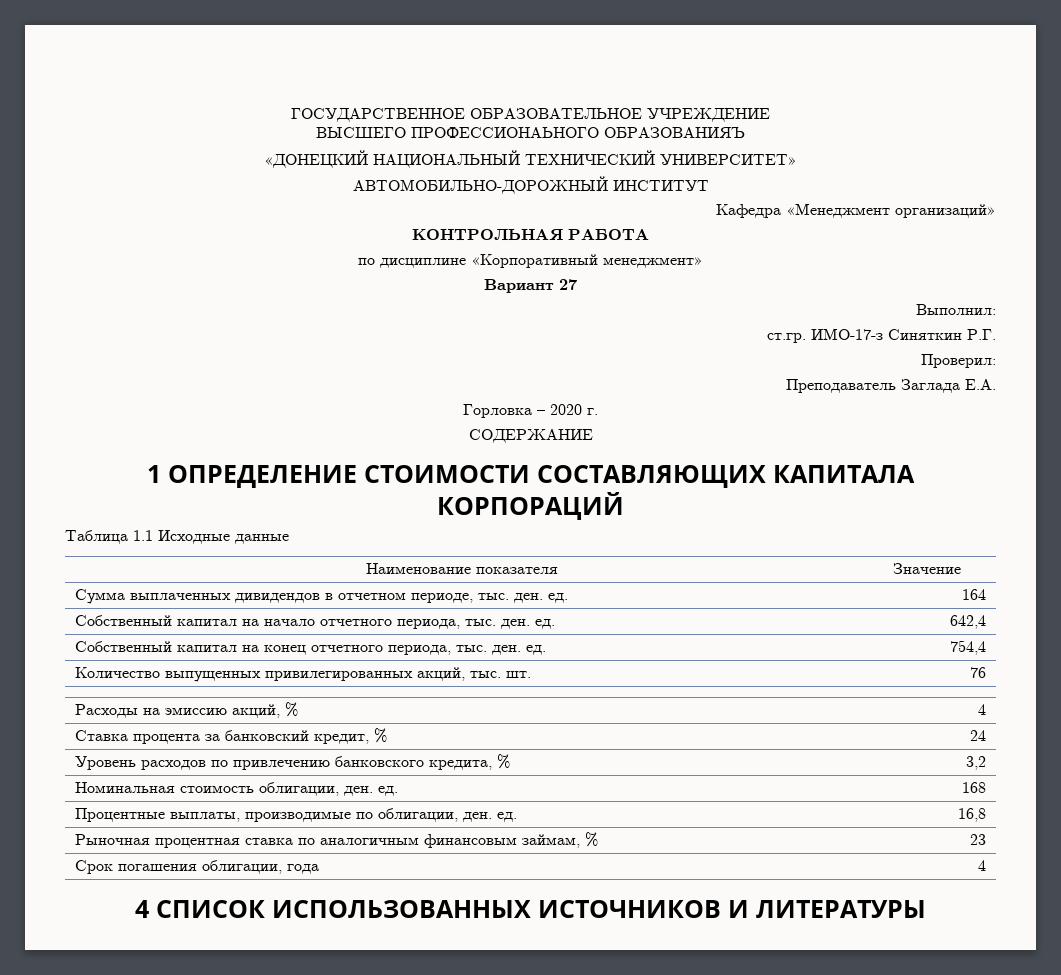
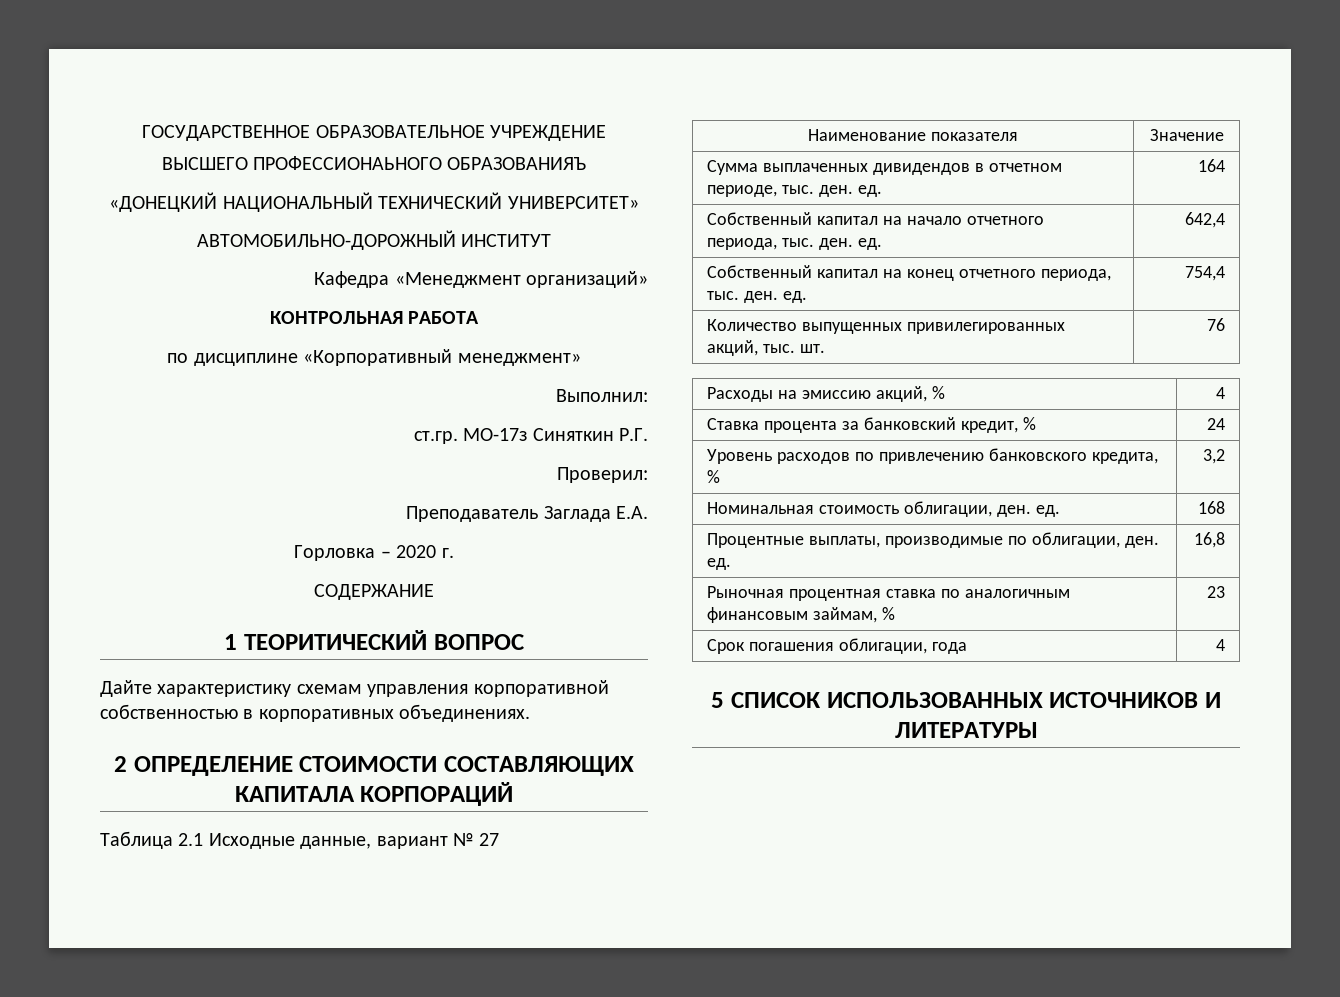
- Вариант 27
- ст.гр. ИМО-17-з Синяткин Р.Г.
+ ст.гр. МО-17з Синяткин Р.Г.
- 1 ОПРЕДЕЛЕНИЕ СТОИМОСТИ СОСТАВЛЯЮЩИХ КАПИТАЛА КОРПОРАЦИЙ
+ 1 ТЕОРИТИЧЕСКИЙ ВОПРОС
+ Дайте характеристику схемам управления корпоративной собственностью в корпоративных объединениях.
+ 2 ОПРЕДЕЛЕНИЕ СТОИМОСТИ СОСТАВЛЯЮЩИХ КАПИТАЛА КОРПОРАЦИЙ
- Таблица 1.1 Исходные данные
+ Таблица 2.1 Исходные данные, вариант № 27
- 4 СПИСОК ИСПОЛЬЗОВАННЫХ ИСТОЧНИКОВ И ЛИТЕРАТУРЫ
+ 5 СПИСОК ИСПОЛЬЗОВАННЫХ ИСТОЧНИКОВ И ЛИТЕРАТУРЫ

